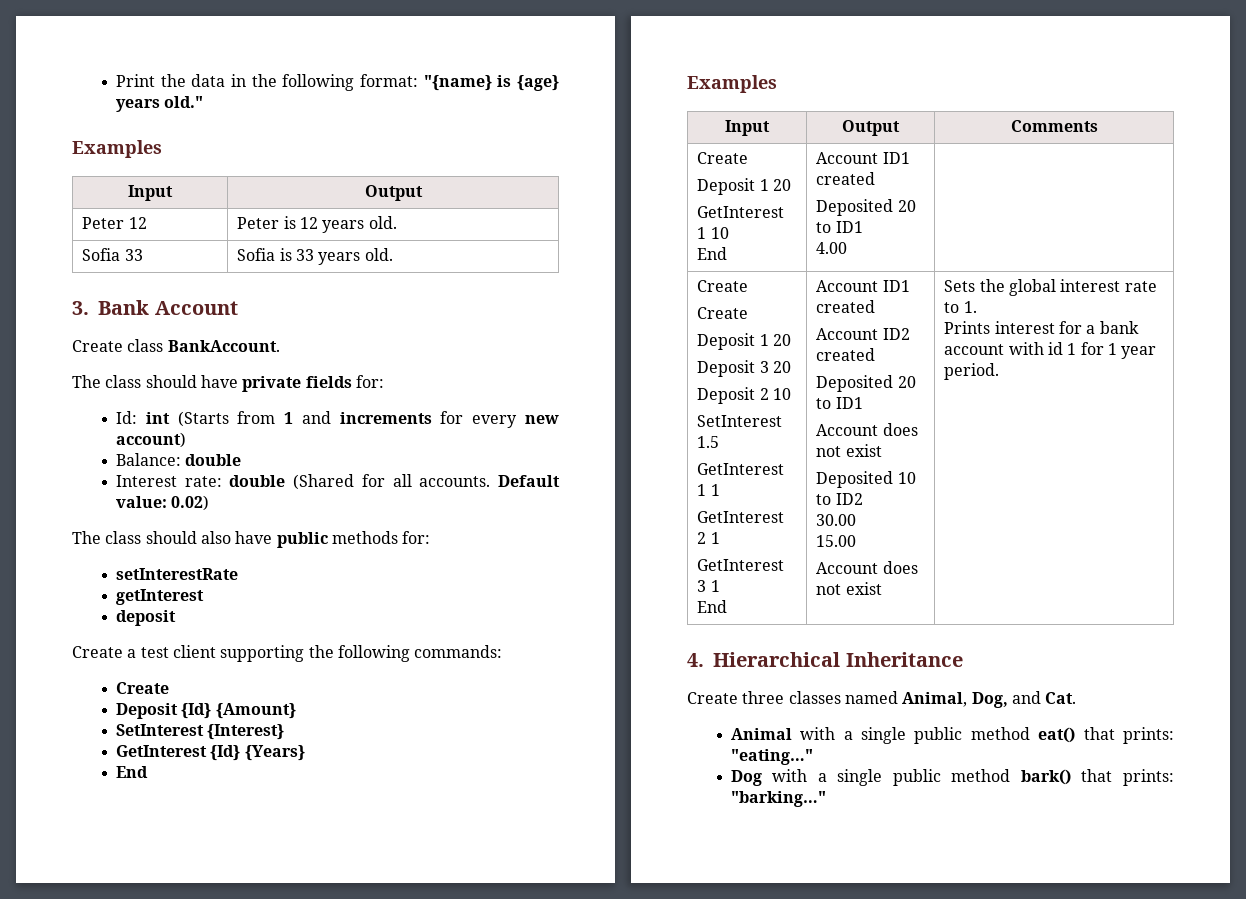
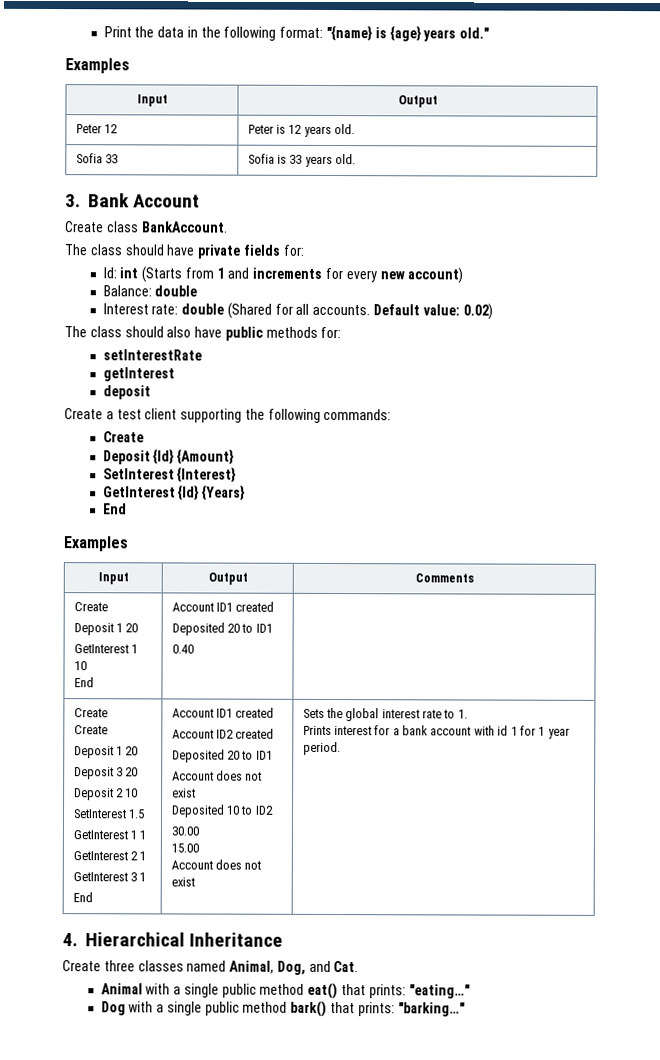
  Input | Output | Comments
  Create
  Deposit 1 20
  GetInterest 1 10
  End | Account ID1 created
  Deposited 20 to ID1
- 4.00 |
+ 0.40 |

